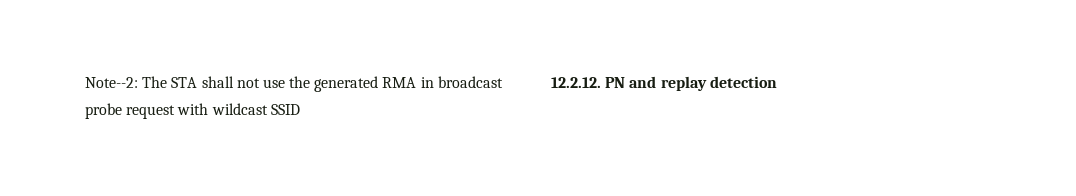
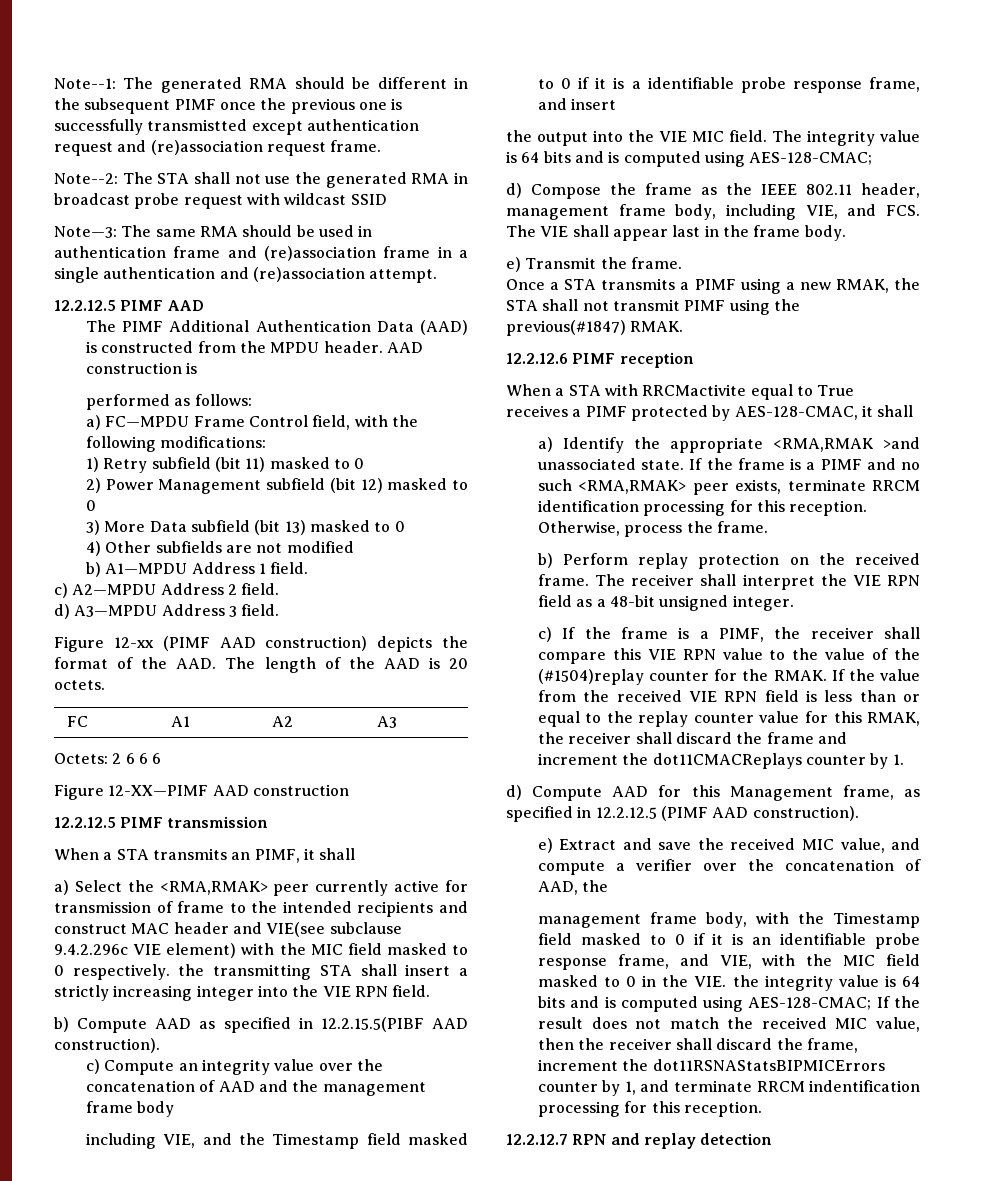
+ Note--1: The generated RMA should be different in the subsequent PIMF once the previous one is successfully transmistted except authentication request and (re)association request frame.
- 12.2.12. PN and replay detection
+ Note—3: The same RMA should be used in authentication frame and (re)association frame in a single authentication and (re)association attempt.
+ 12.2.12.5 PIMF AAD
+ The PIMF Additional Authentication Data (AAD) is constructed from the MPDU header. AAD construction is
+ performed as follows:
+ a) FC—MPDU Frame Control field, with the following modifications:
+ 1) Retry subfield (bit 11) masked to 0
+ 2) Power Management subfield (bit 12) masked to 0
+ 3) More Data subfield (bit 13) masked to 0
+ 4) Other subfields are not modified
+ b) A1—MPDU Address 1 field.
+ c) A2—MPDU Address 2 field.
+ d) A3—MPDU Address 3 field.
+ Figure 12-xx (PIMF AAD construction) depicts the format of the AAD. The length of the AAD is 20 octets.
+ FC | A1 | A2 | A3
+ Octets: 2 6 6 6
+ Figure 12-XX—PIMF AAD construction
+ 12.2.12.5 PIMF transmission
+ When a STA transmits an PIMF, it shall
+ a) Select the <RMA,RMAK> peer currently active for transmission of frame to the intended recipients and construct MAC header and VIE(see subclause 9.4.2.296c VIE element) with the MIC field masked to 0 respectively. the transmitting STA shall insert a strictly increasing integer into the VIE RPN field.
+ b) Compute AAD as specified in 12.2.15.5(PIBF AAD construction).
+ c) Compute an integrity value over the concatenation of AAD and the management frame body
+ including VIE, and the Timestamp field masked to 0 if it is a identifiable probe response frame, and insert
+ the output into the VIE MIC field. The integrity value is 64 bits and is computed using AES-128-CMAC;
+ d) Compose the frame as the IEEE 802.11 header, management frame body, including VIE, and FCS. The VIE shall appear last in the frame body.
+ e) Transmit the frame.
+ Once a STA transmits a PIMF using a new RMAK, the STA shall not transmit PIMF using the previous(#1847) RMAK.
+ 12.2.12.6 PIMF reception
+ When a STA with RRCMactivite equal to True receives a PIMF protected by AES-128-CMAC, it shall
+ a) Identify the appropriate <RMA,RMAK >and unassociated state. If the frame is a PIMF and no such <RMA,RMAK> peer exists, terminate RRCM identification processing for this reception. Otherwise, process the frame.
+ b) Perform replay protection on the received frame. The receiver shall interpret the VIE RPN field as a 48-bit unsigned integer.
+ c) If the frame is a PIMF, the receiver shall compare this VIE RPN value to the value of the (#1504)replay counter for the RMAK. If the value from the received VIE RPN field is less than or equal to the replay counter value for this RMAK, the receiver shall discard the frame and increment the dot11CMACReplays counter by 1.
+ d) Compute AAD for this Management frame, as specified in 12.2.12.5 (PIMF AAD construction).
+ e) Extract and save the received MIC value, and compute a verifier over the concatenation of AAD, the
+ management frame body, with the Timestamp field masked to 0 if it is an identifiable probe response frame, and VIE, with the MIC field masked to 0 in the VIE. the integrity value is 64 bits and is computed using AES-128-CMAC; If the result does not match the received MIC value, then the receiver shall discard the frame, increment the dot11RSNAStatsBIPMICErrors counter by 1, and terminate RRCM indentification processing for this reception.
+ 12.2.12.7 RPN and replay detection

